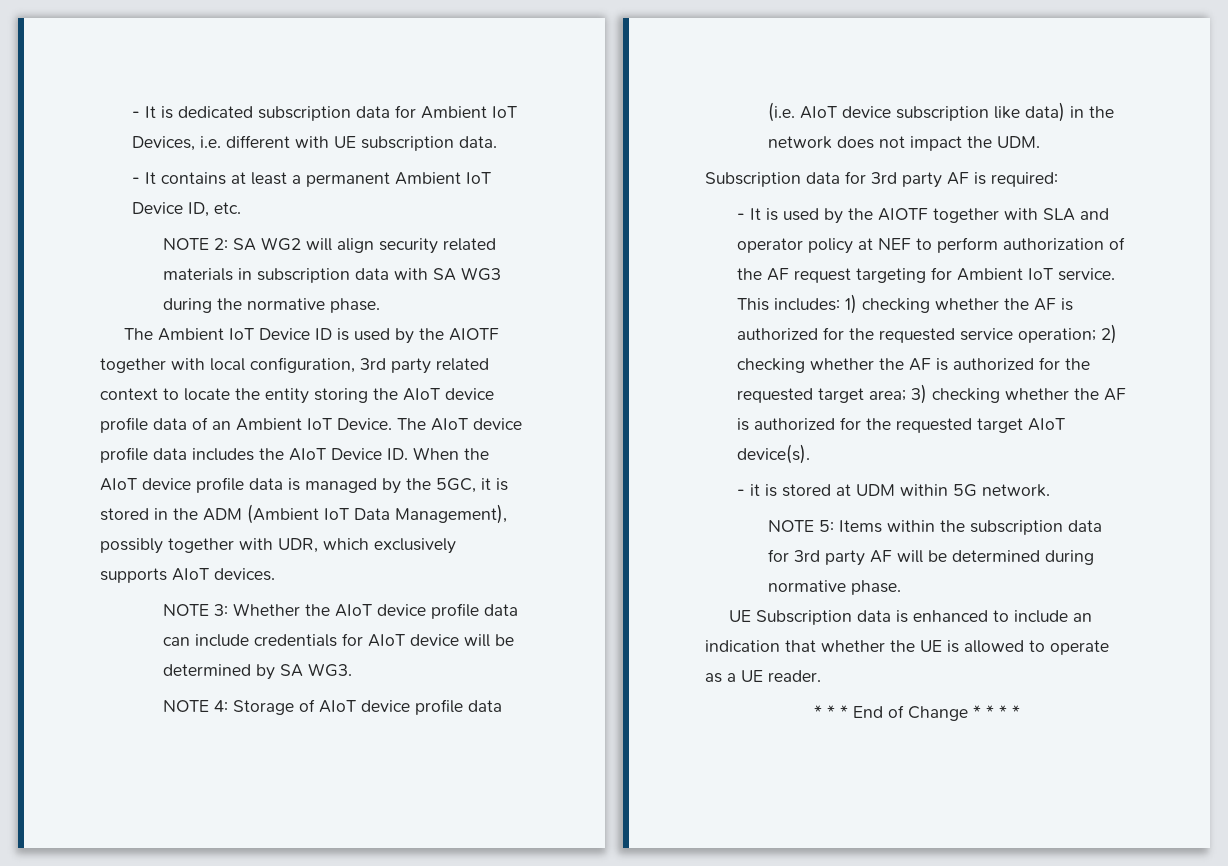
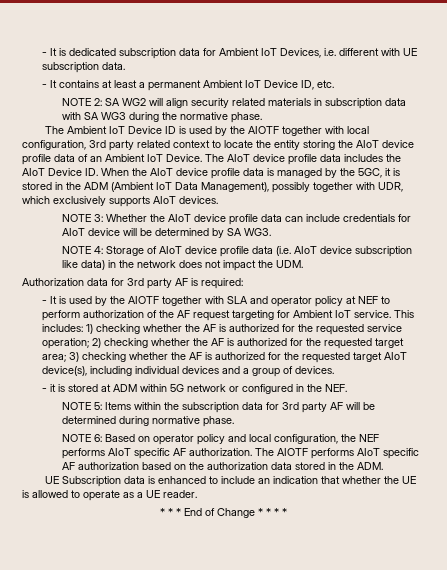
- Subscription data for 3rd party AF is required:
+ Authorization data for 3rd party AF is required:
- This includes: 1) checking whether the AF is authorized for the requested service operation; 2) checking whether the AF is authorized for the requested target area; 3) checking whether the AF is authorized for the requested target AIoT device(s).
+ This includes: 1) checking whether the AF is authorized for the requested service operation; 2) checking whether the AF is authorized for the requested target area; 3) checking whether the AF is authorized for the requested target AIoT device(s), including individual devices and a group of devices.
- - it is stored at UDM within 5G network.
+ - it is stored at ADM within 5G network or configured in the NEF.
+ NOTE 6: Based on operator policy and local configuration, the NEF performs AIoT specific AF authorization. The AIOTF performs AIoT specific AF authorization based on the authorization data stored in the ADM.

